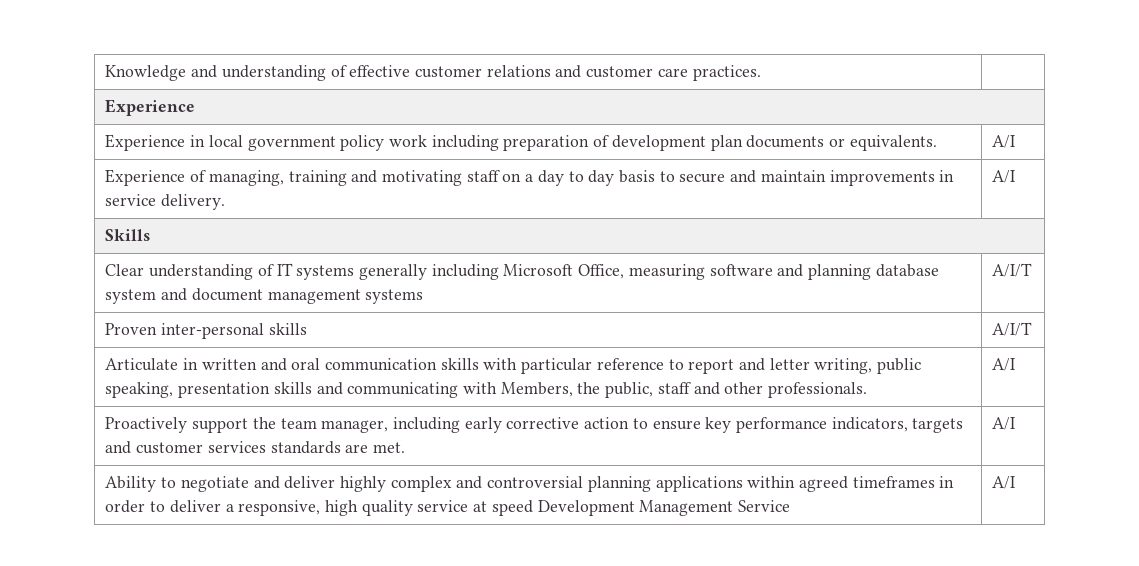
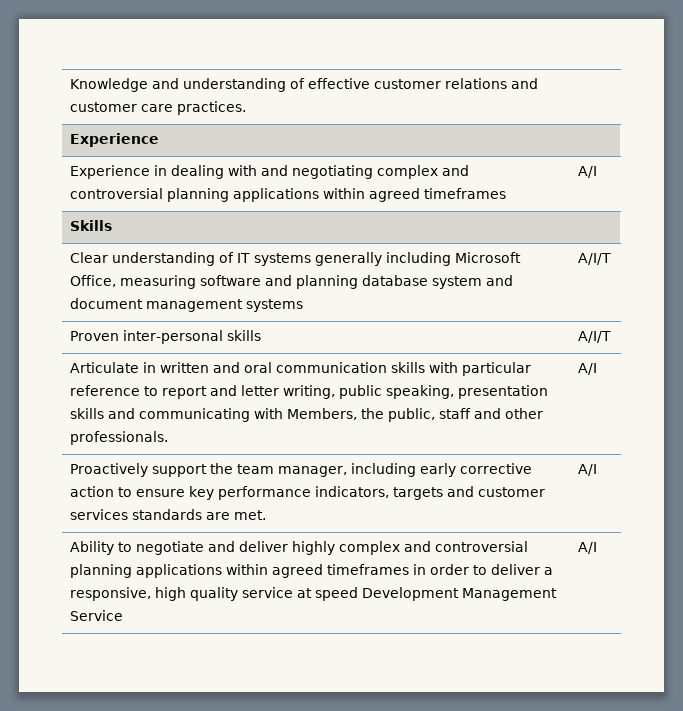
- Experience in local government policy work including preparation of development plan documents or equivalents. | A/I
- Experience of managing, training and motivating staff on a day to day basis to secure and maintain improvements in service delivery. | A/I
+ Experience in dealing with and negotiating complex and controversial planning applications within agreed timeframes | A/I

